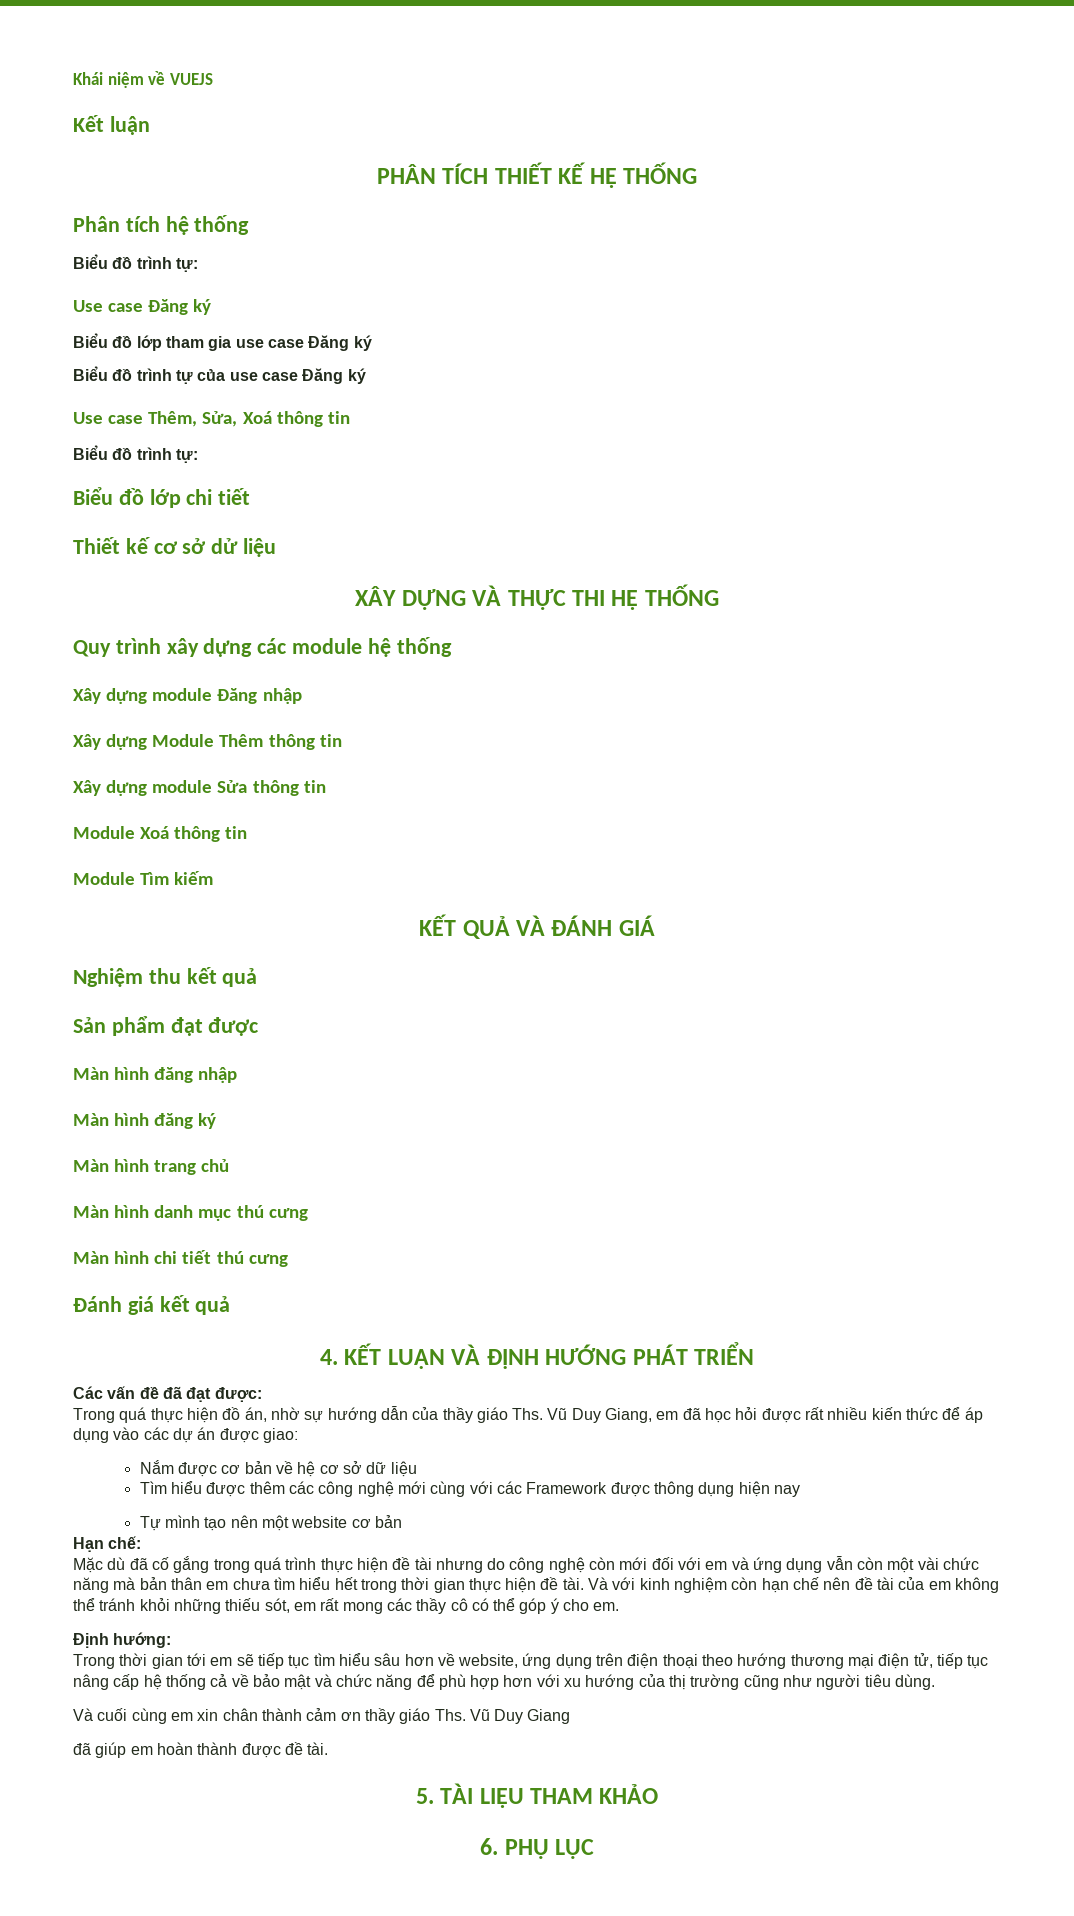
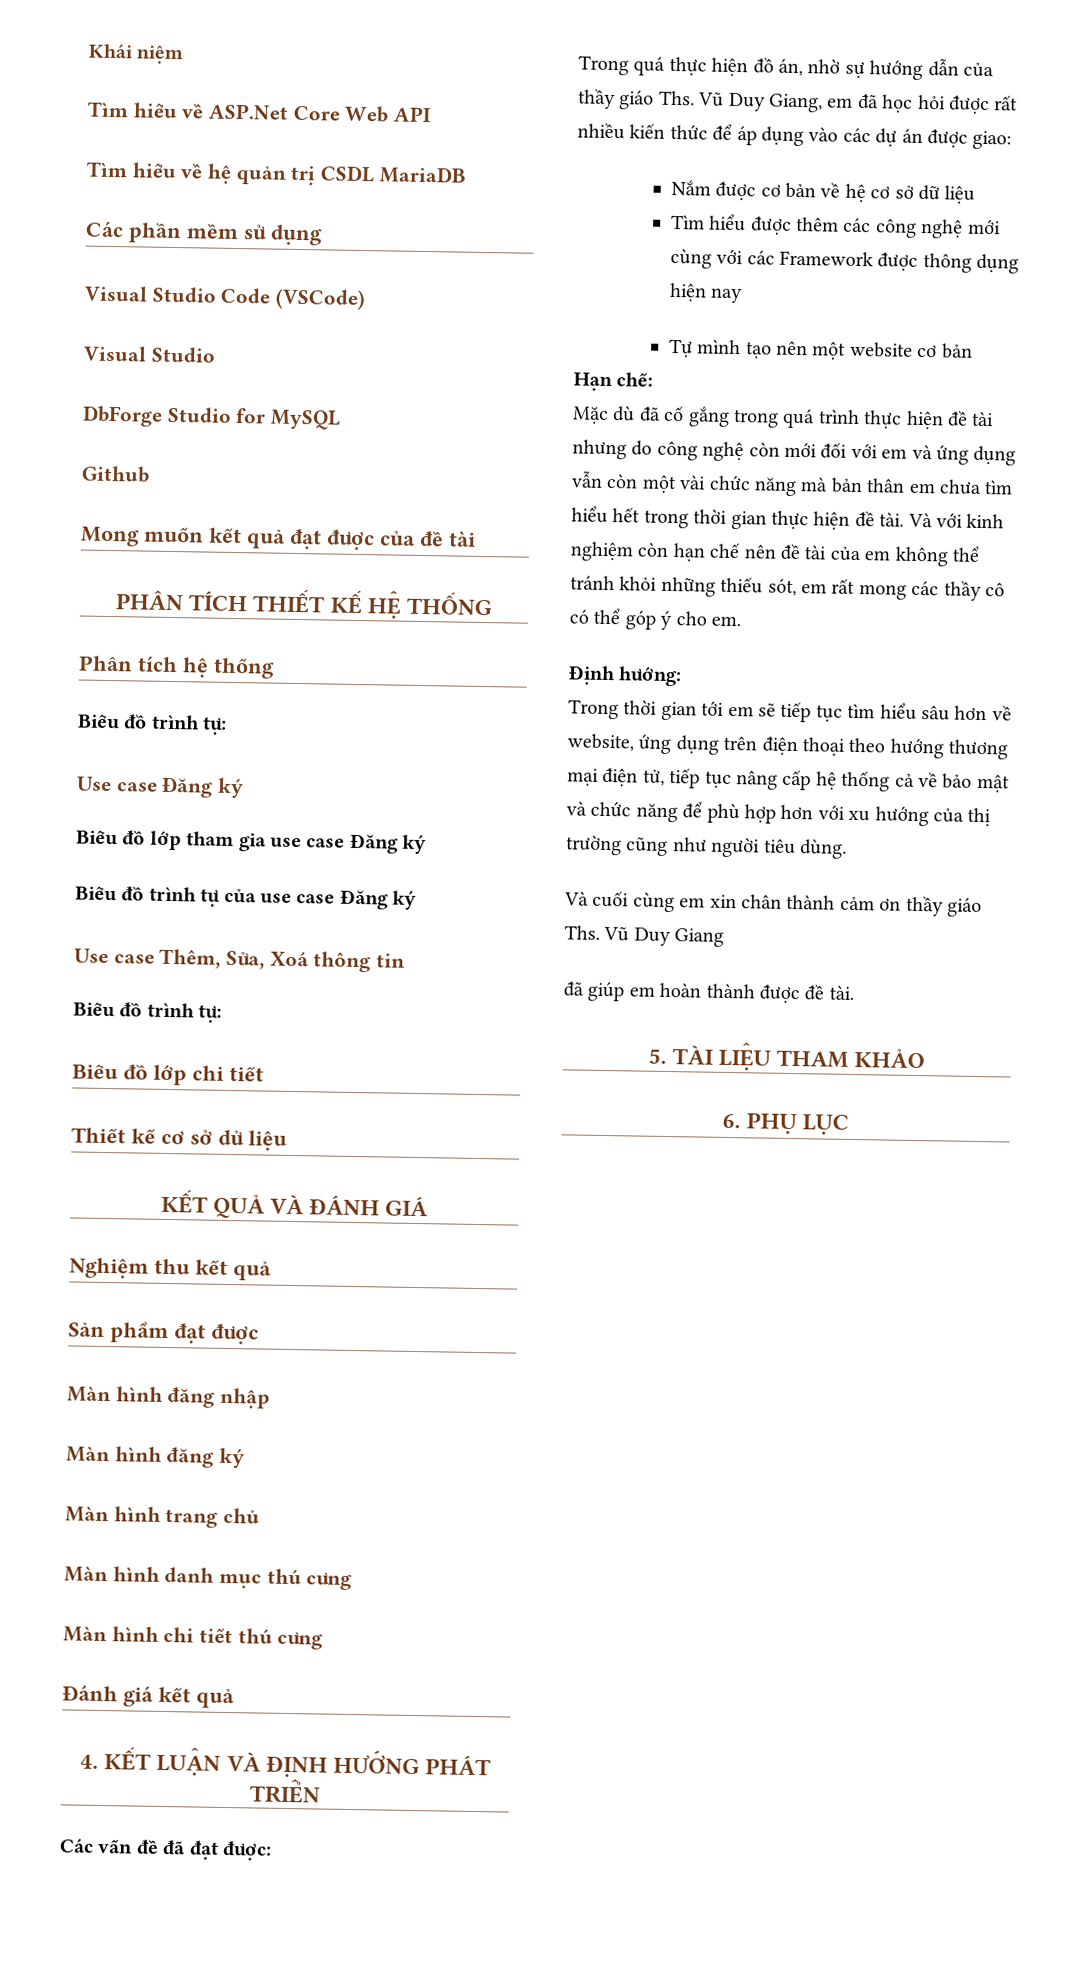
- Khái niệm về VUEJS
- Kết luận
+ Khái niệm
+ Tìm hiểu về ASP.Net Core Web API
+ Tìm hiểu về hệ quản trị CSDL MariaDB
+ Các phần mềm sử dụng
+ Visual Studio Code (VSCode)
+ Visual Studio
+ DbForge Studio for MySQL
+ Github
+ Mong muốn kết quả đạt được của đề tài
- XÂY DỰNG VÀ THỰC THI HỆ THỐNG
- Quy trình xây dựng các module hệ thống
- Xây dựng module Đăng nhập
- Xây dựng Module Thêm thông tin
- Xây dựng module Sửa thông tin
- Module Xoá thông tin
- Module Tìm kiếm

